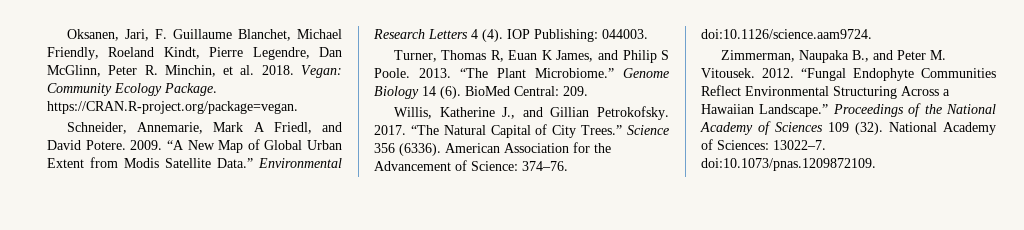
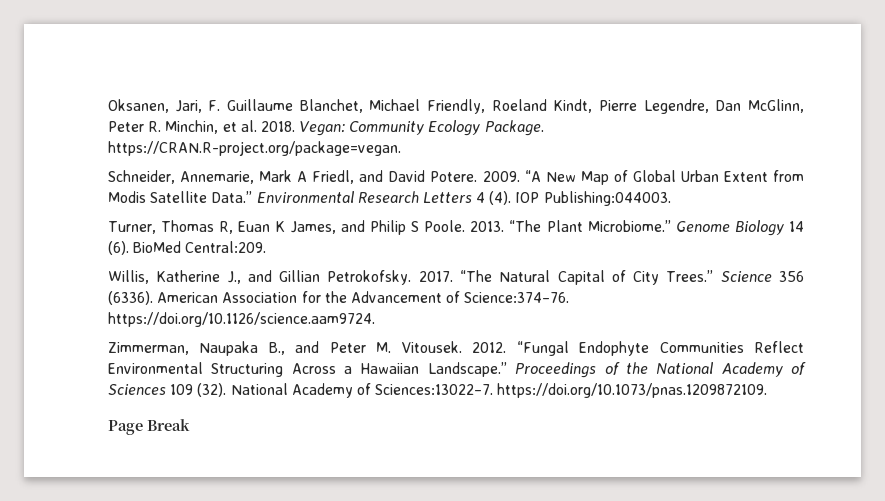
- IOP Publishing: 044003.
+ IOP Publishing:044003.
- BioMed Central: 209.
+ BioMed Central:209.
- American Association for the Advancement of Science: 374–76. doi:10.1126/science.aam9724.
+ American Association for the Advancement of Science:374–76. https://doi.org/10.1126/science.aam9724.
- National Academy of Sciences: 13022–7. doi:10.1073/pnas.1209872109.
+ National Academy of Sciences:13022–7. https://doi.org/10.1073/pnas.1209872109.
+ Page Break

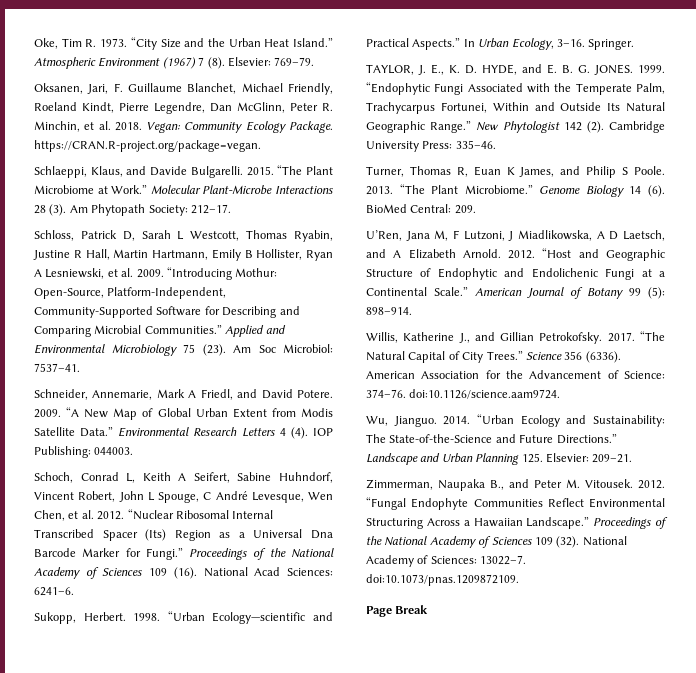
+ Oke, Tim R. 1973. “City Size and the Urban Heat Island.” Atmospheric Environment (1967) 7 (8). Elsevier: 769–79.
+ Schlaeppi, Klaus, and Davide Bulgarelli. 2015. “The Plant Microbiome at Work.” Molecular Plant-Microbe Interactions 28 (3). Am Phytopath Society: 212–17.
+ Schloss, Patrick D, Sarah L Westcott, Thomas Ryabin, Justine R Hall, Martin Hartmann, Emily B Hollister, Ryan A Lesniewski, et al. 2009. “Introducing Mothur: Open-Source, Platform-Independent, Community-Supported Software for Describing and Comparing Microbial Communities.” Applied and Environmental Microbiology 75 (23). Am Soc Microbiol: 7537–41.
- IOP Publishing:044003.
+ IOP Publishing: 044003.
+ Schoch, Conrad L, Keith A Seifert, Sabine Huhndorf, Vincent Robert, John L Spouge, C André Levesque, Wen Chen, et al. 2012. “Nuclear Ribosomal Internal Transcribed Spacer (Its) Region as a Universal Dna Barcode Marker for Fungi.” Proceedings of the National Academy of Sciences 109 (16). National Acad Sciences: 6241–6.
+ Sukopp, Herbert. 1998. “Urban Ecology—scientific and Practical Aspects.” In Urban Ecology, 3–16. Springer.
+ TAYLOR, J. E., K. D. HYDE, and E. B. G. JONES. 1999. “Endophytic Fungi Associated with the Temperate Palm, Trachycarpus Fortunei, Within and Outside Its Natural Geographic Range.” New Phytologist 142 (2). Cambridge University Press: 335–46.
- BioMed Central:209.
+ BioMed Central: 209.
+ U’Ren, Jana M, F Lutzoni, J Miadlikowska, A D Laetsch, and A Elizabeth Arnold. 2012. “Host and Geographic Structure of Endophytic and Endolichenic Fungi at a Continental Scale.” American Journal of Botany 99 (5): 898–914.
- American Association for the Advancement of Science:374–76. https://doi.org/10.1126/science.aam9724.
+ American Association for the Advancement of Science: 374–76. doi:10.1126/science.aam9724.
+ Wu, Jianguo. 2014. “Urban Ecology and Sustainability: The State-of-the-Science and Future Directions.” Landscape and Urban Planning 125. Elsevier: 209–21.
- National Academy of Sciences:13022–7. https://doi.org/10.1073/pnas.1209872109.
+ National Academy of Sciences: 13022–7. doi:10.1073/pnas.1209872109.

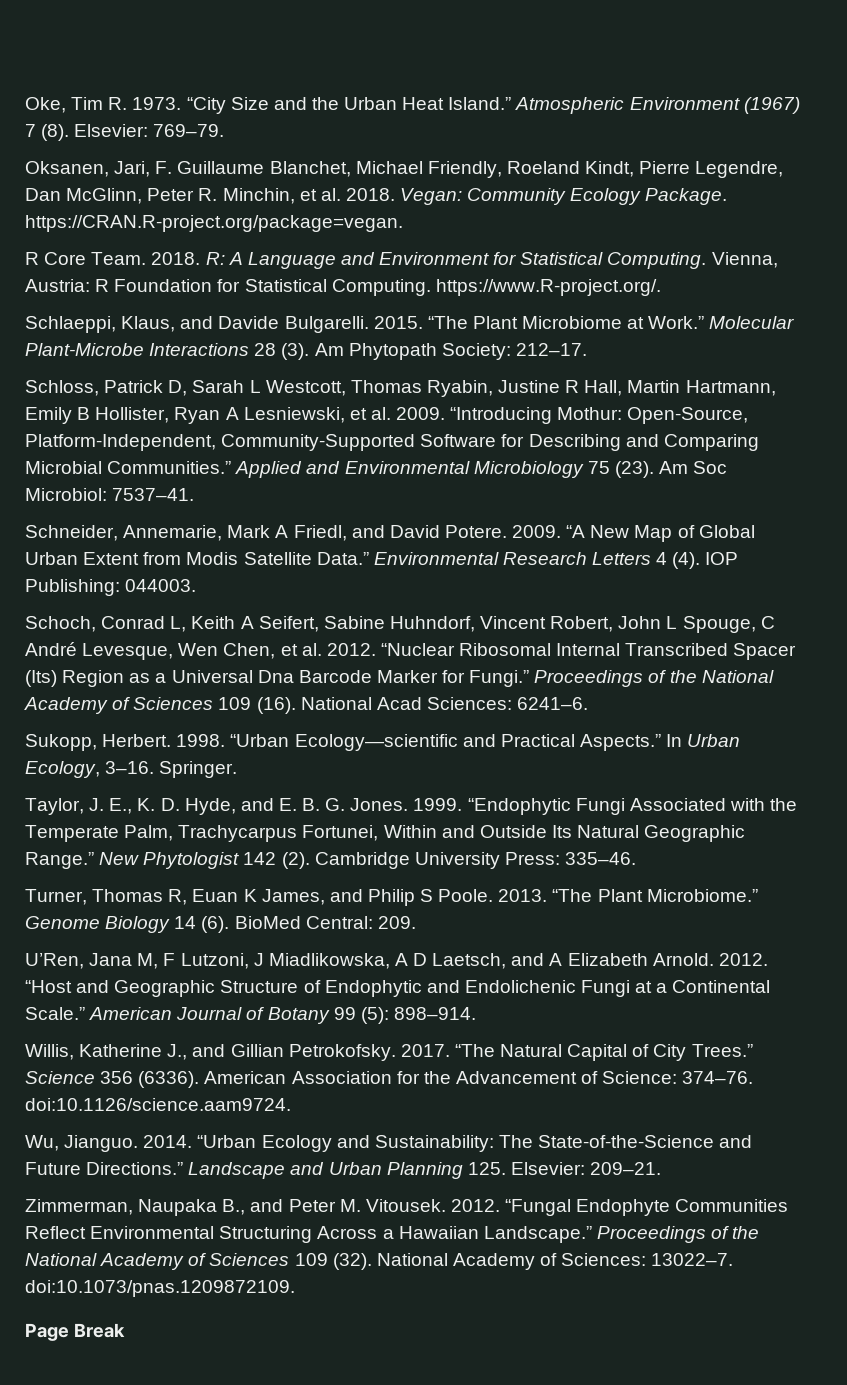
+ R Core Team. 2018. R: A Language and Environment for Statistical Computing. Vienna, Austria: R Foundation for Statistical Computing. https://www.R-project.org/.
- TAYLOR, J. E., K. D. HYDE, and E. B. G. JONES.
+ Taylor, J. E., K. D. Hyde, and E. B. G. Jones.

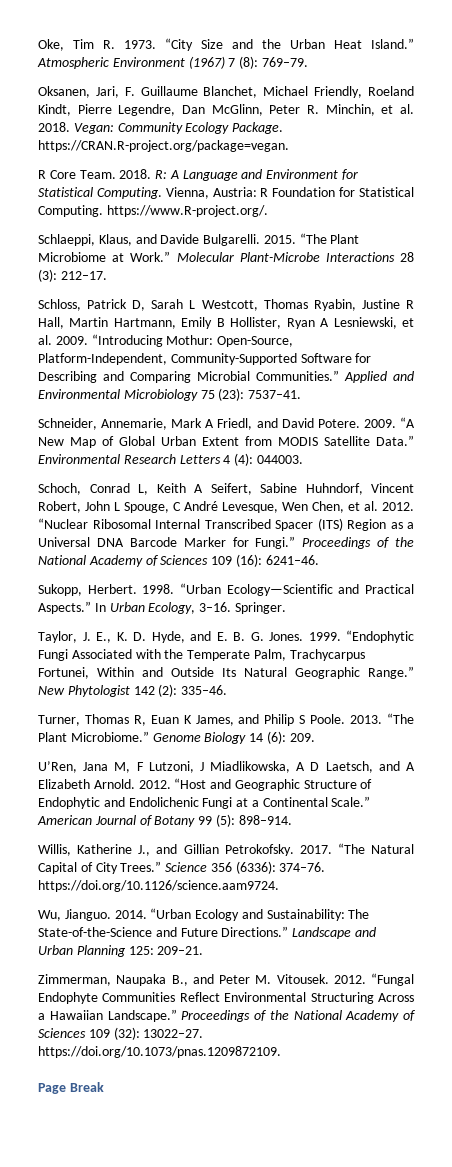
- Atmospheric Environment (1967) 7 (8). Elsevier: 769–79.
+ Atmospheric Environment (1967) 7 (8): 769–79.
- Molecular Plant-Microbe Interactions 28 (3). Am Phytopath Society: 212–17.
+ Molecular Plant-Microbe Interactions 28 (3): 212–17.
- Applied and Environmental Microbiology 75 (23). Am Soc Microbiol: 7537–41.
+ Applied and Environmental Microbiology 75 (23): 7537–41.
- “A New Map of Global Urban Extent from Modis Satellite Data.”
+ “A New Map of Global Urban Extent from MODIS Satellite Data.”
- Environmental Research Letters 4 (4). IOP Publishing: 044003.
+ Environmental Research Letters 4 (4): 044003.
- “Nuclear Ribosomal Internal Transcribed Spacer (Its) Region as a Universal Dna Barcode Marker for Fungi.”
+ “Nuclear Ribosomal Internal Transcribed Spacer (ITS) Region as a Universal DNA Barcode Marker for Fungi.”
- Proceedings of the National Academy of Sciences 109 (16). National Acad Sciences: 6241–6.
+ Proceedings of the National Academy of Sciences 109 (16): 6241–46.
- “Urban Ecology—scientific and Practical Aspects.”
+ “Urban Ecology—Scientific and Practical Aspects.”
- New Phytologist 142 (2). Cambridge University Press: 335–46.
+ New Phytologist 142 (2): 335–46.
- Genome Biology 14 (6). BioMed Central: 209.
+ Genome Biology 14 (6): 209.
- Science 356 (6336). American Association for the Advancement of Science: 374–76. doi:10.1126/science.aam9724.
+ Science 356 (6336): 374–76. https://doi.org/10.1126/science.aam9724.
- Landscape and Urban Planning 125. Elsevier: 209–21.
+ Landscape and Urban Planning 125: 209–21.
- Proceedings of the National Academy of Sciences 109 (32). National Academy of Sciences: 13022–7. doi:10.1073/pnas.1209872109.
+ Proceedings of the National Academy of Sciences 109 (32): 13022–27. https://doi.org/10.1073/pnas.1209872109.

